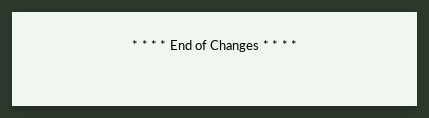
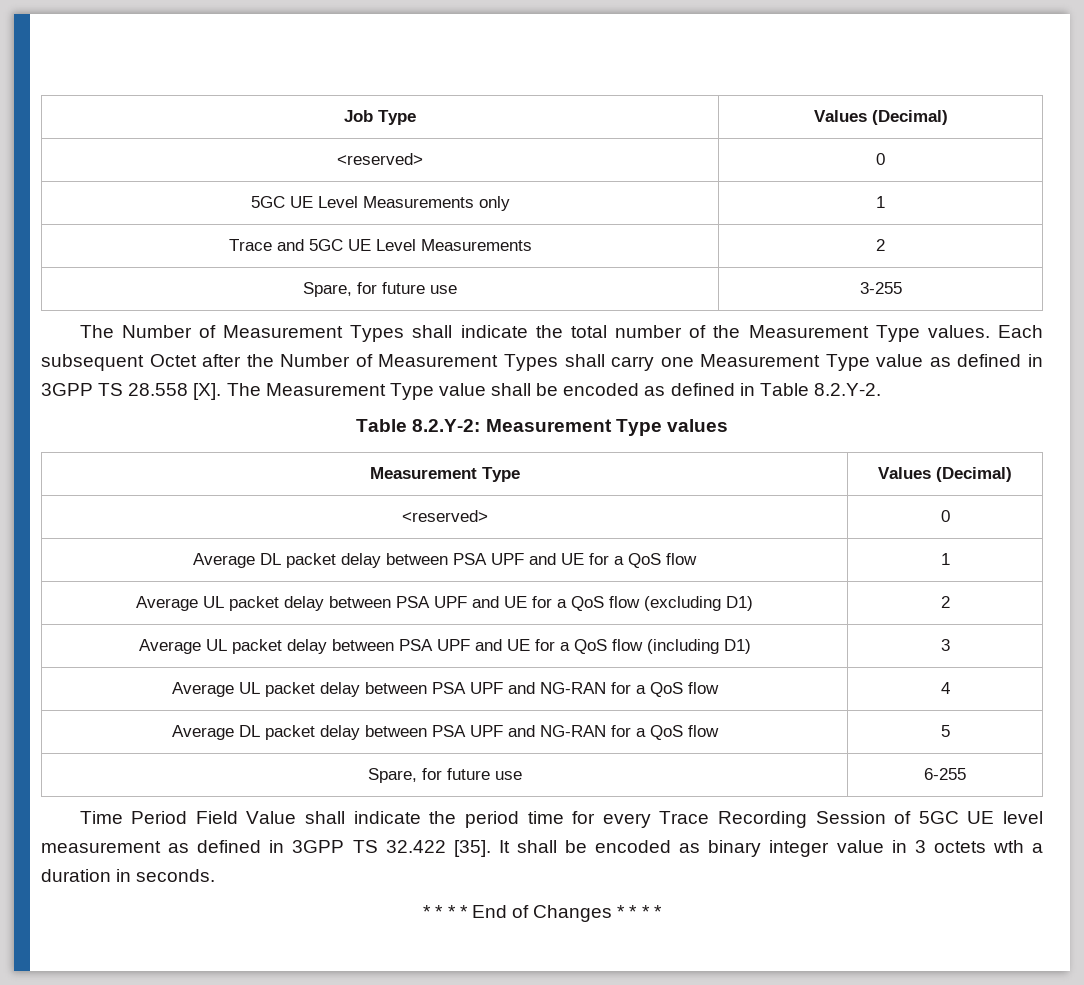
+ Job Type | Values (Decimal)
+ <reserved> | 0
+ 5GC UE Level Measurements only | 1
+ Trace and 5GC UE Level Measurements | 2
+ Spare, for future use | 3-255
+ The Number of Measurement Types shall indicate the total number of the Measurement Type values. Each subsequent Octet after the Number of Measurement Types shall carry one Measurement Type value as defined in 3GPP TS 28.558 [X]. The Measurement Type value shall be encoded as defined in Table 8.2.Y-2.
+ Table 8.2.Y-2: Measurement Type values
+ Measurement Type | Values (Decimal)
+ <reserved> | 0
+ Average DL packet delay between PSA UPF and UE for a QoS flow | 1
+ Average UL packet delay between PSA UPF and UE for a QoS flow (excluding D1) | 2
+ Average UL packet delay between PSA UPF and UE for a QoS flow (including D1) | 3
+ Average UL packet delay between PSA UPF and NG-RAN for a QoS flow | 4
+ Average DL packet delay between PSA UPF and NG-RAN for a QoS flow | 5
+ Spare, for future use | 6-255
+ Time Period Field Value shall indicate the period time for every Trace Recording Session of 5GC UE level measurement as defined in 3GPP TS 32.422 [35]. It shall be encoded as binary integer value in 3 octets wth a duration in seconds.

